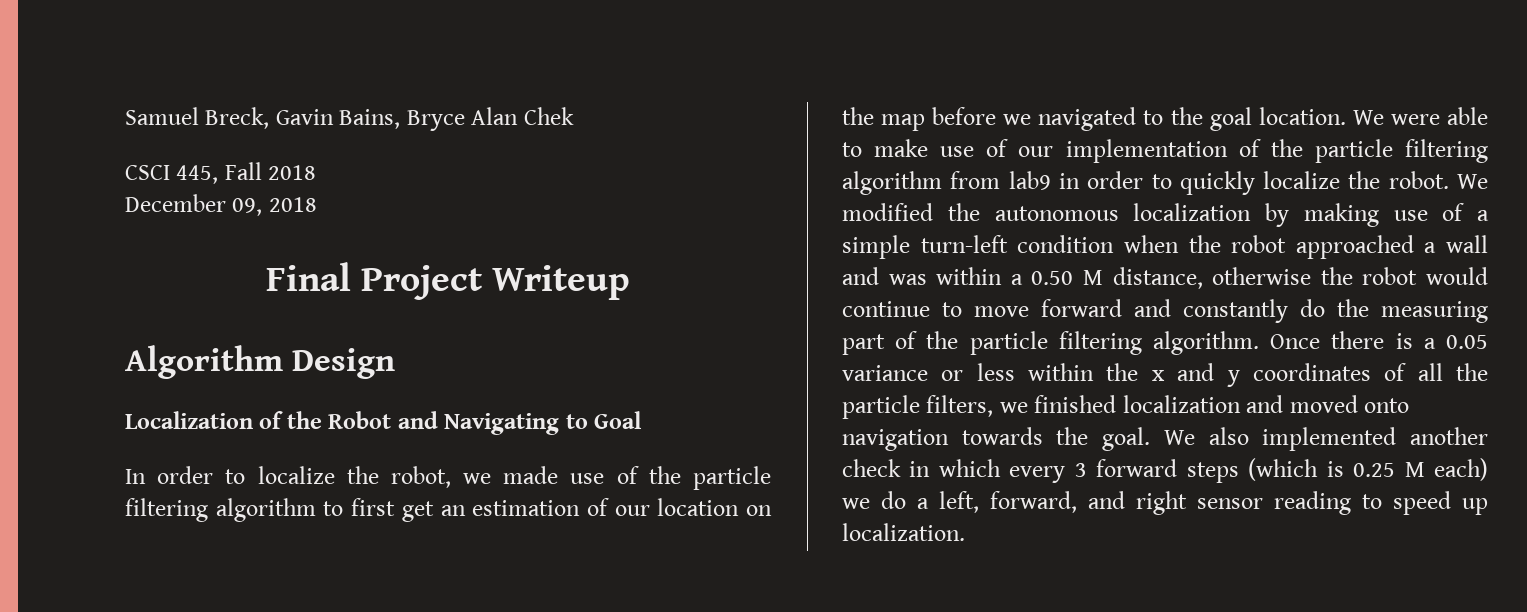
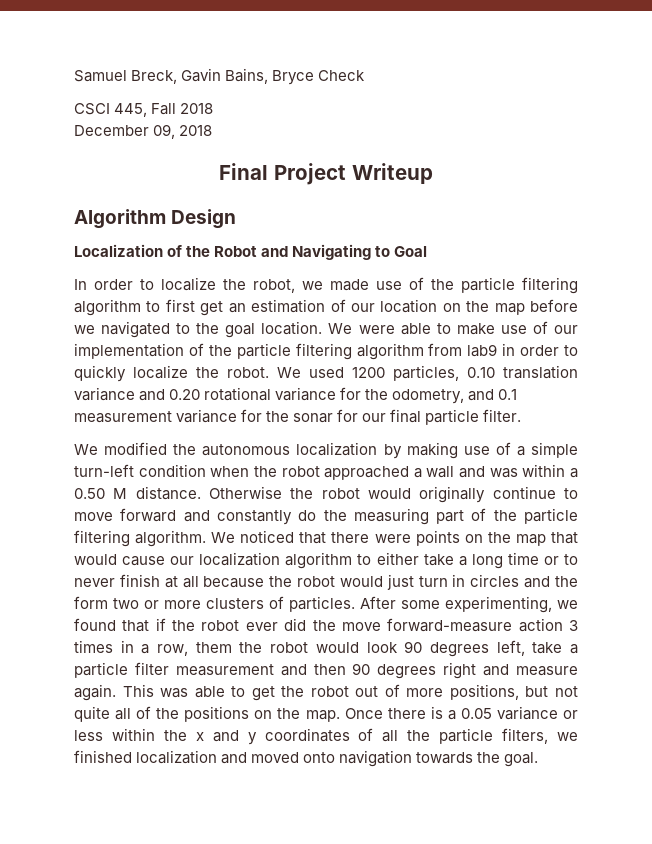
- Samuel Breck, Gavin Bains, Bryce Alan Chek
+ Samuel Breck, Gavin Bains, Bryce Check
- We modified the autonomous localization by making use of a simple turn-left condition when the robot approached a wall and was within a 0.50 M distance, otherwise the robot would continue to move forward and constantly do the measuring part of the particle filtering algorithm.
+ We used 1200 particles, 0.10 translation variance and 0.20 rotational variance for the odometry, and 0.1 measurement variance for the sonar for our final particle filter.
+ We modified the autonomous localization by making use of a simple turn-left condition when the robot approached a wall and was within a 0.50 M distance. Otherwise the robot would originally continue to move forward and constantly do the measuring part of the particle filtering algorithm.
+ We noticed that there were points on the map that would cause our localization algorithm to either take a long time or to never finish at all because the robot would just turn in circles and the form two or more clusters of particles. After some experimenting, we found that if the robot ever did the move forward-measure action 3 times in a row, them the robot would look 90 degrees left, take a particle filter measurement and then 90 degrees right and measure again. This was able to get the robot out of more positions, but not quite all of the positions on the map.
- We also implemented another check in which every 3 forward steps (which is 0.25 M each) we do a left, forward, and right sensor reading to speed up localization.

